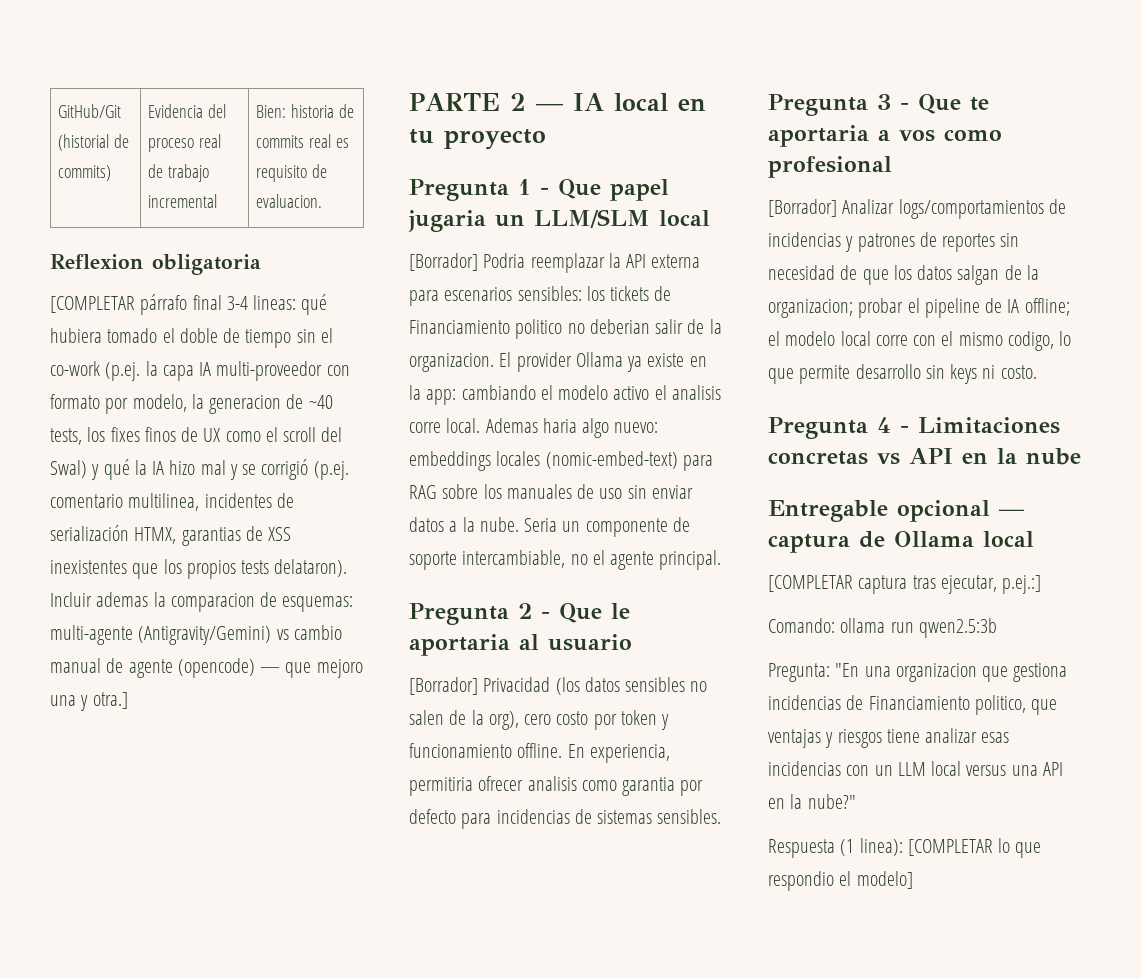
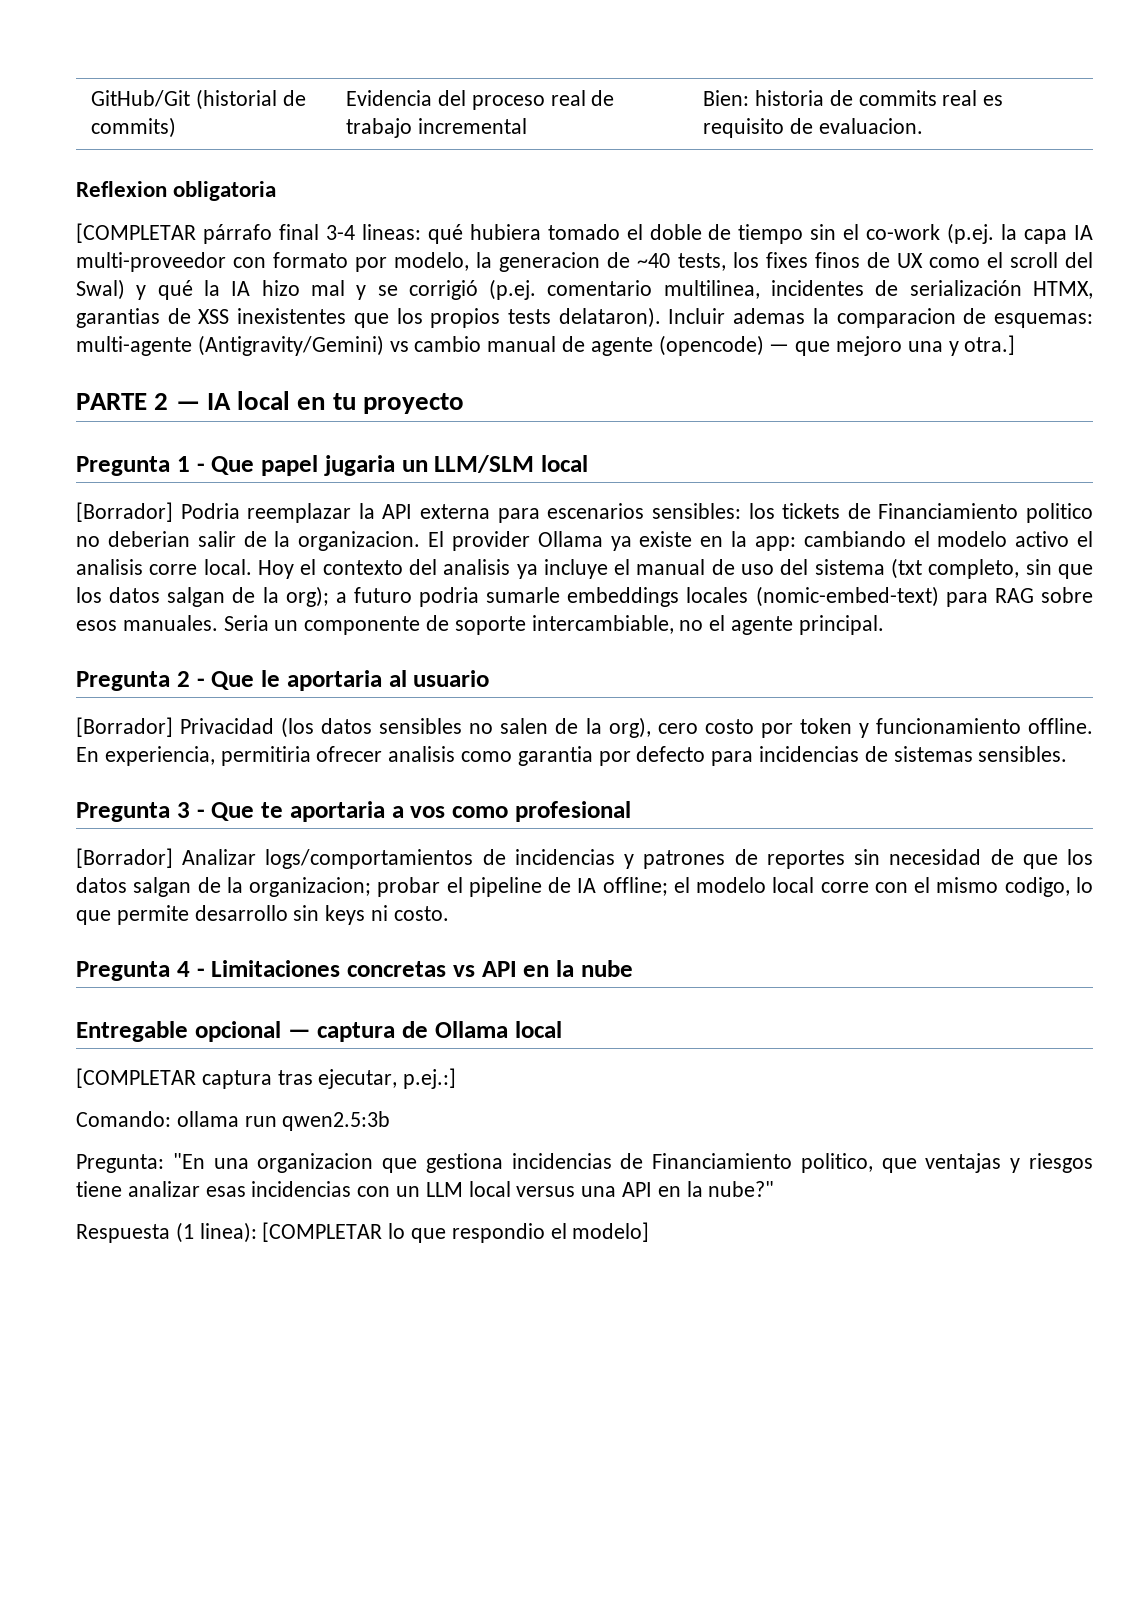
- Ademas haria algo nuevo: embeddings locales (nomic-embed-text) para RAG sobre los manuales de uso sin enviar datos a la nube.
+ Hoy el contexto del analisis ya incluye el manual de uso del sistema (txt completo, sin que los datos salgan de la org); a futuro podria sumarle embeddings locales (nomic-embed-text) para RAG sobre esos manuales.

